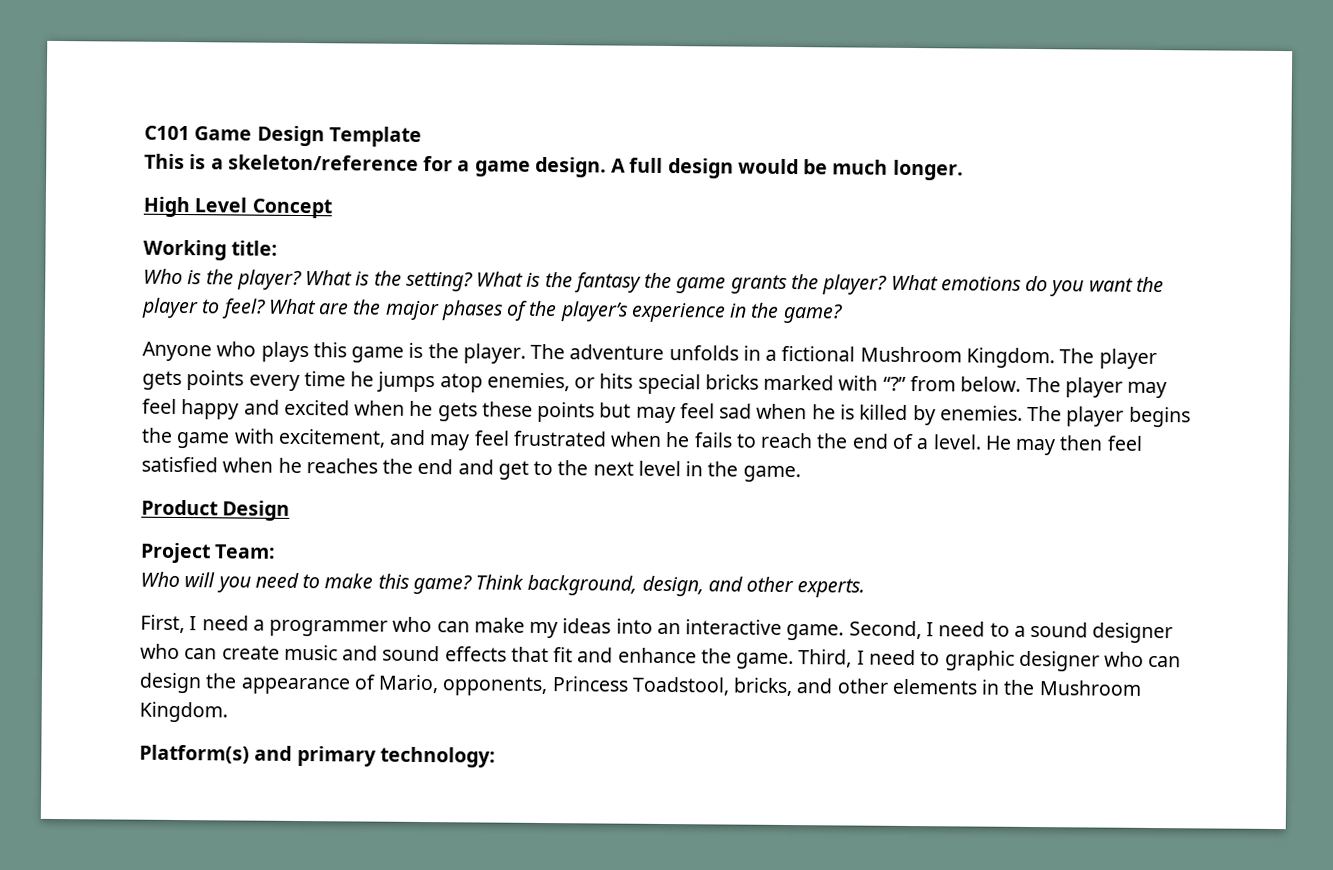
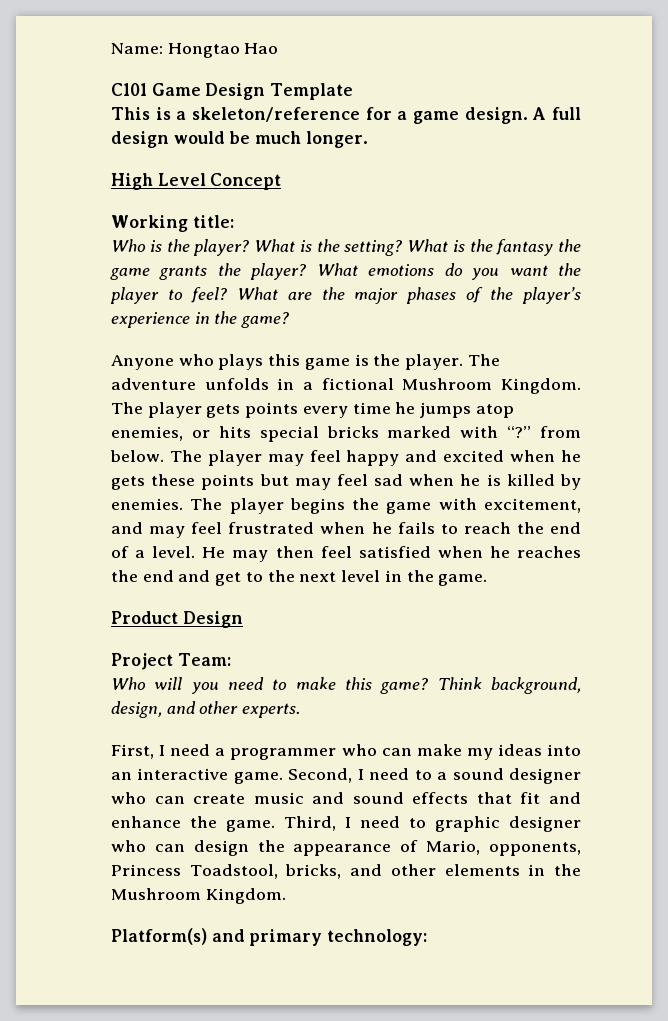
+ Name: Hongtao Hao

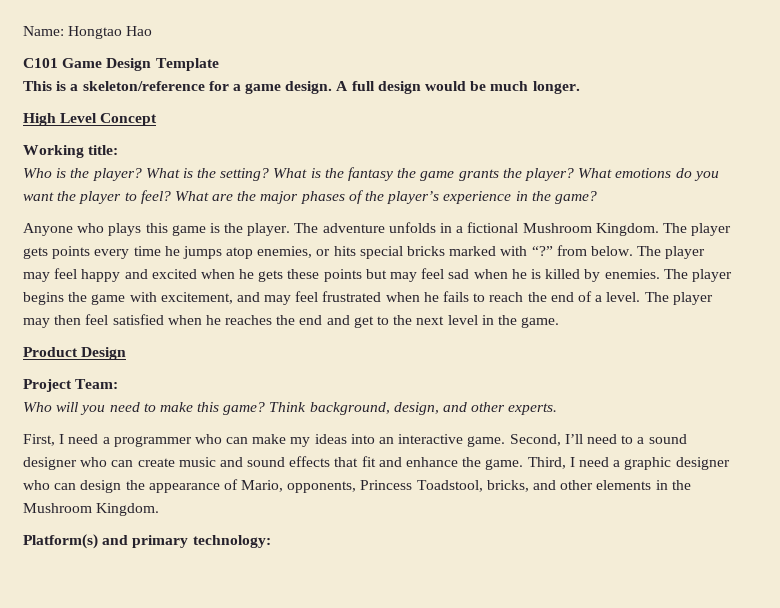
- He may then feel satisfied when he reaches the end and get to the next level in the game.
+ The player may then feel satisfied when he reaches the end and get to the next level in the game.
- Second, I need to a sound designer who can create music and sound effects that fit and enhance the game.
+ Second, I’ll need to a sound designer who can create music and sound effects that fit and enhance the game.
- Third, I need to graphic designer who can design the appearance of Mario, opponents, Princess Toadstool, bricks, and other elements in the Mushroom Kingdom.
+ Third, I need a graphic designer who can design the appearance of Mario, opponents, Princess Toadstool, bricks, and other elements in the Mushroom Kingdom.

